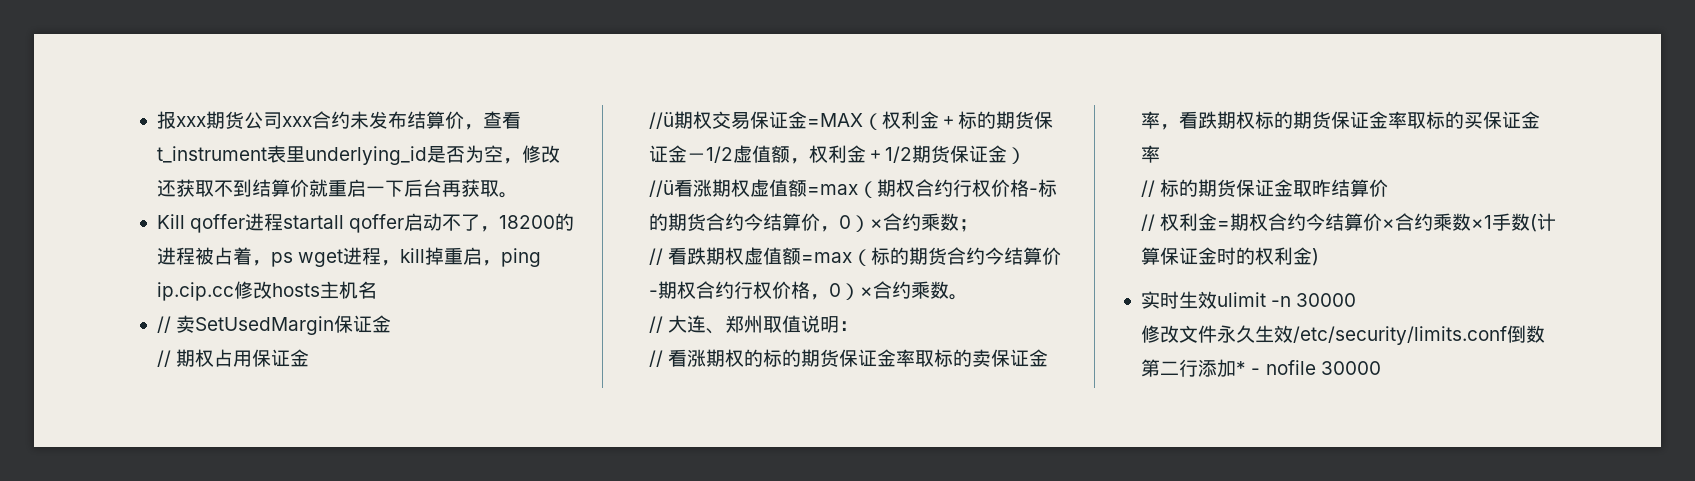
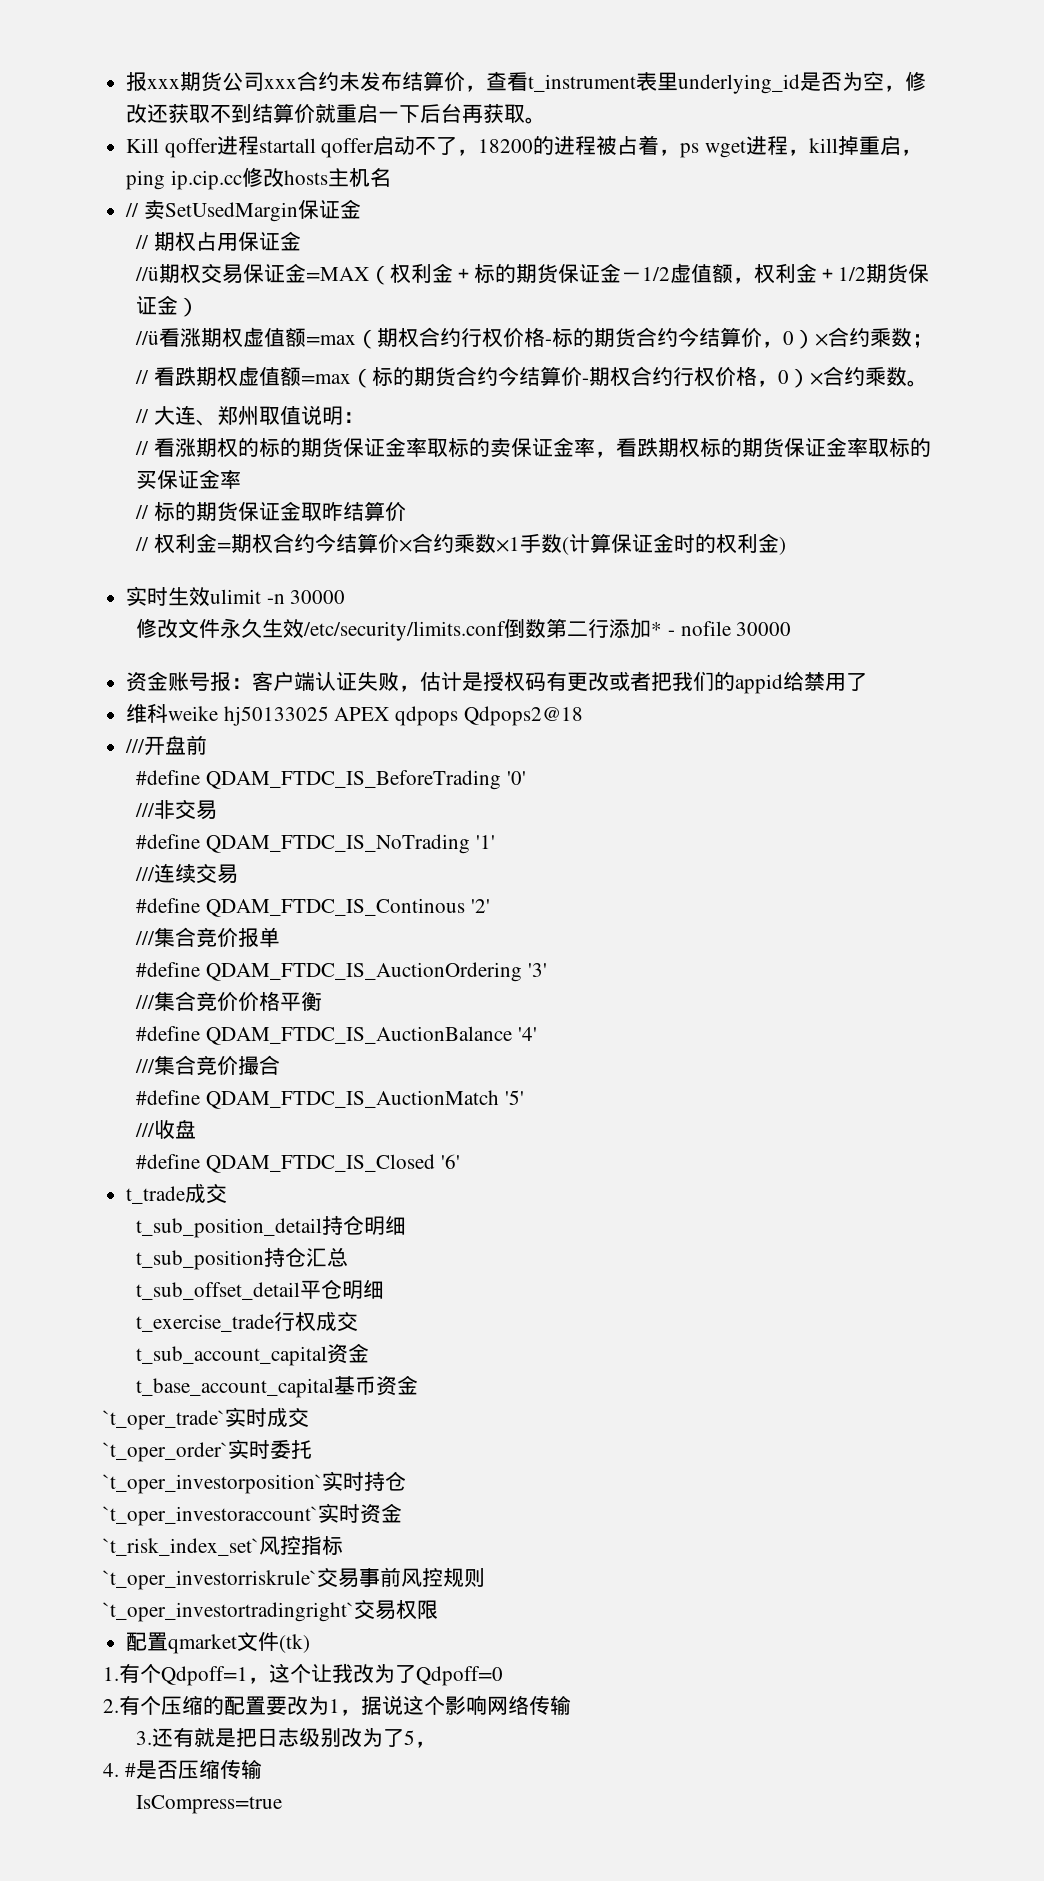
+ 资金账号报：客户端认证失败，估计是授权码有更改或者把我们的appid给禁用了
+ 维科weike hj50133025 APEX qdpops Qdpops2@18
+ ///开盘前
+ #define QDAM_FTDC_IS_BeforeTrading '0'
+ ///非交易
+ #define QDAM_FTDC_IS_NoTrading '1'
+ ///连续交易
+ #define QDAM_FTDC_IS_Continous '2'
+ ///集合竞价报单
+ #define QDAM_FTDC_IS_AuctionOrdering '3'
+ ///集合竞价价格平衡
+ #define QDAM_FTDC_IS_AuctionBalance '4'
+ ///集合竞价撮合
+ #define QDAM_FTDC_IS_AuctionMatch '5'
+ ///收盘
+ #define QDAM_FTDC_IS_Closed '6'
+ t_trade成交
+ t_sub_position_detail持仓明细
+ t_sub_position持仓汇总
+ t_sub_offset_detail平仓明细
+ t_exercise_trade行权成交
+ t_sub_account_capital资金
+ t_base_account_capital基币资金
+ `t_oper_trade`实时成交
+ `t_oper_order`实时委托
+ `t_oper_investorposition`实时持仓
+ `t_oper_investoraccount`实时资金
+ `t_risk_index_set`风控指标
+ `t_oper_investorriskrule`交易事前风控规则
+ `t_oper_investortradingright`交易权限
+ 配置qmarket文件(tk)
+ 1.有个Qdpoff=1，这个让我改为了Qdpoff=0
+ 2.有个压缩的配置要改为1，据说这个影响网络传输
+ 3.还有就是把日志级别改为了5，
+ 4. #是否压缩传输
+ IsCompress=true

